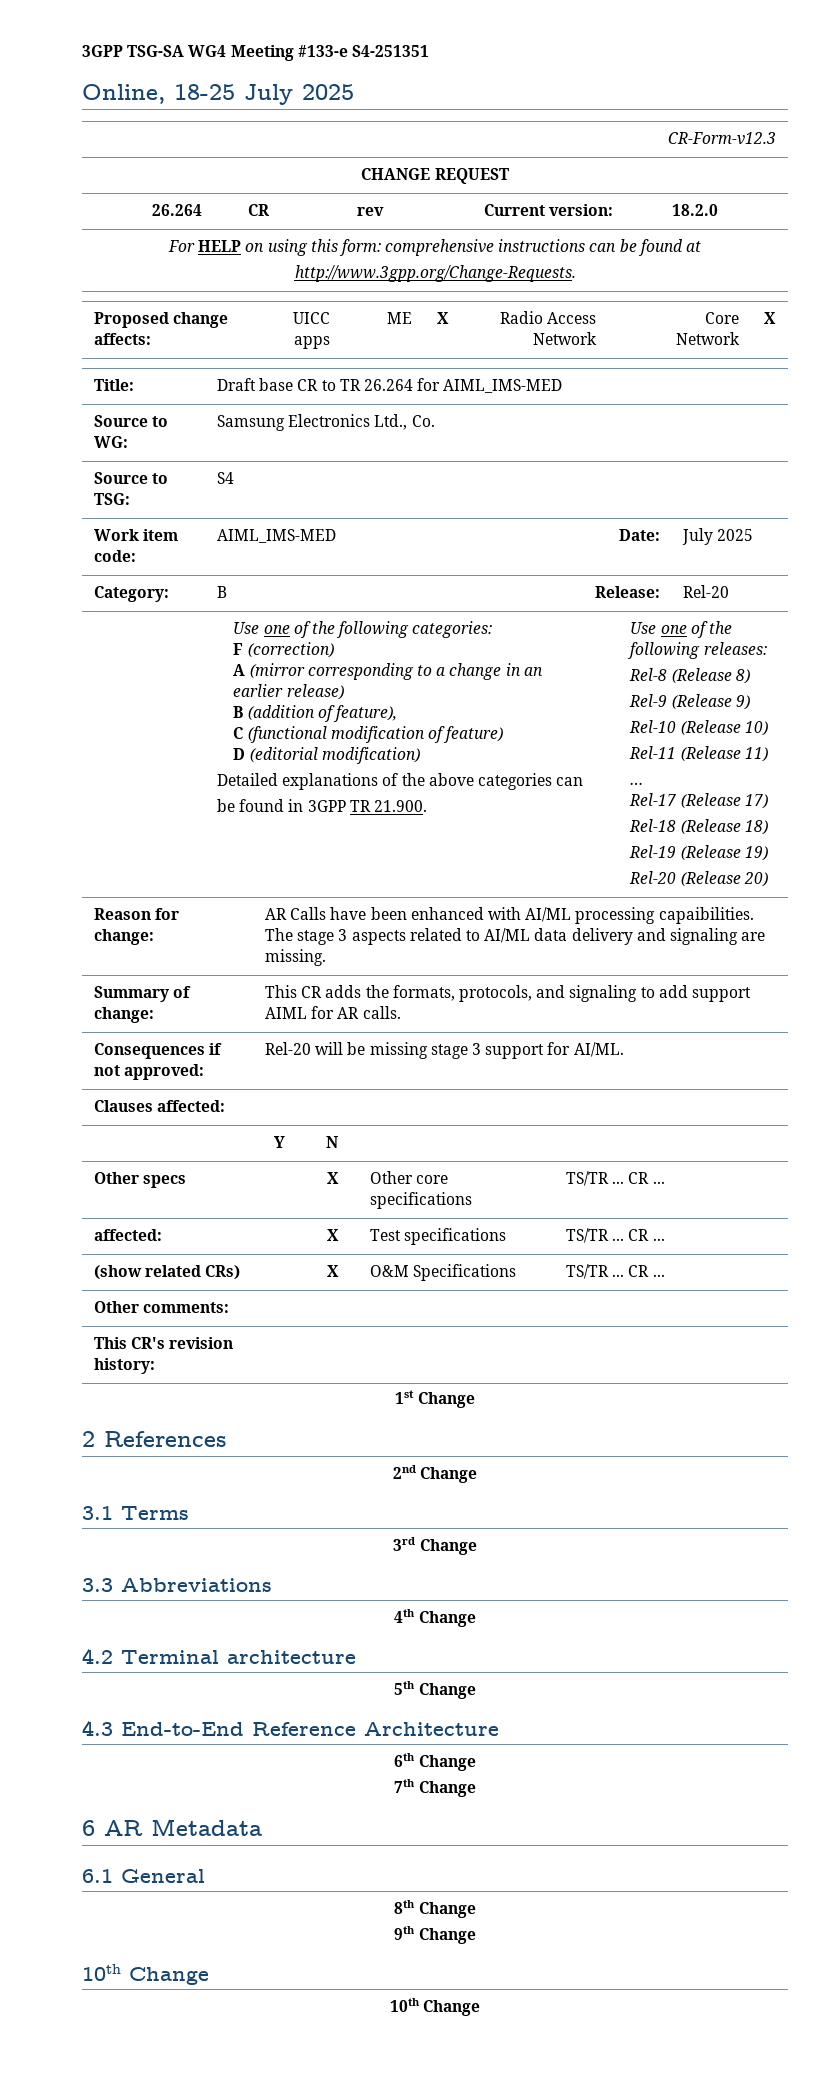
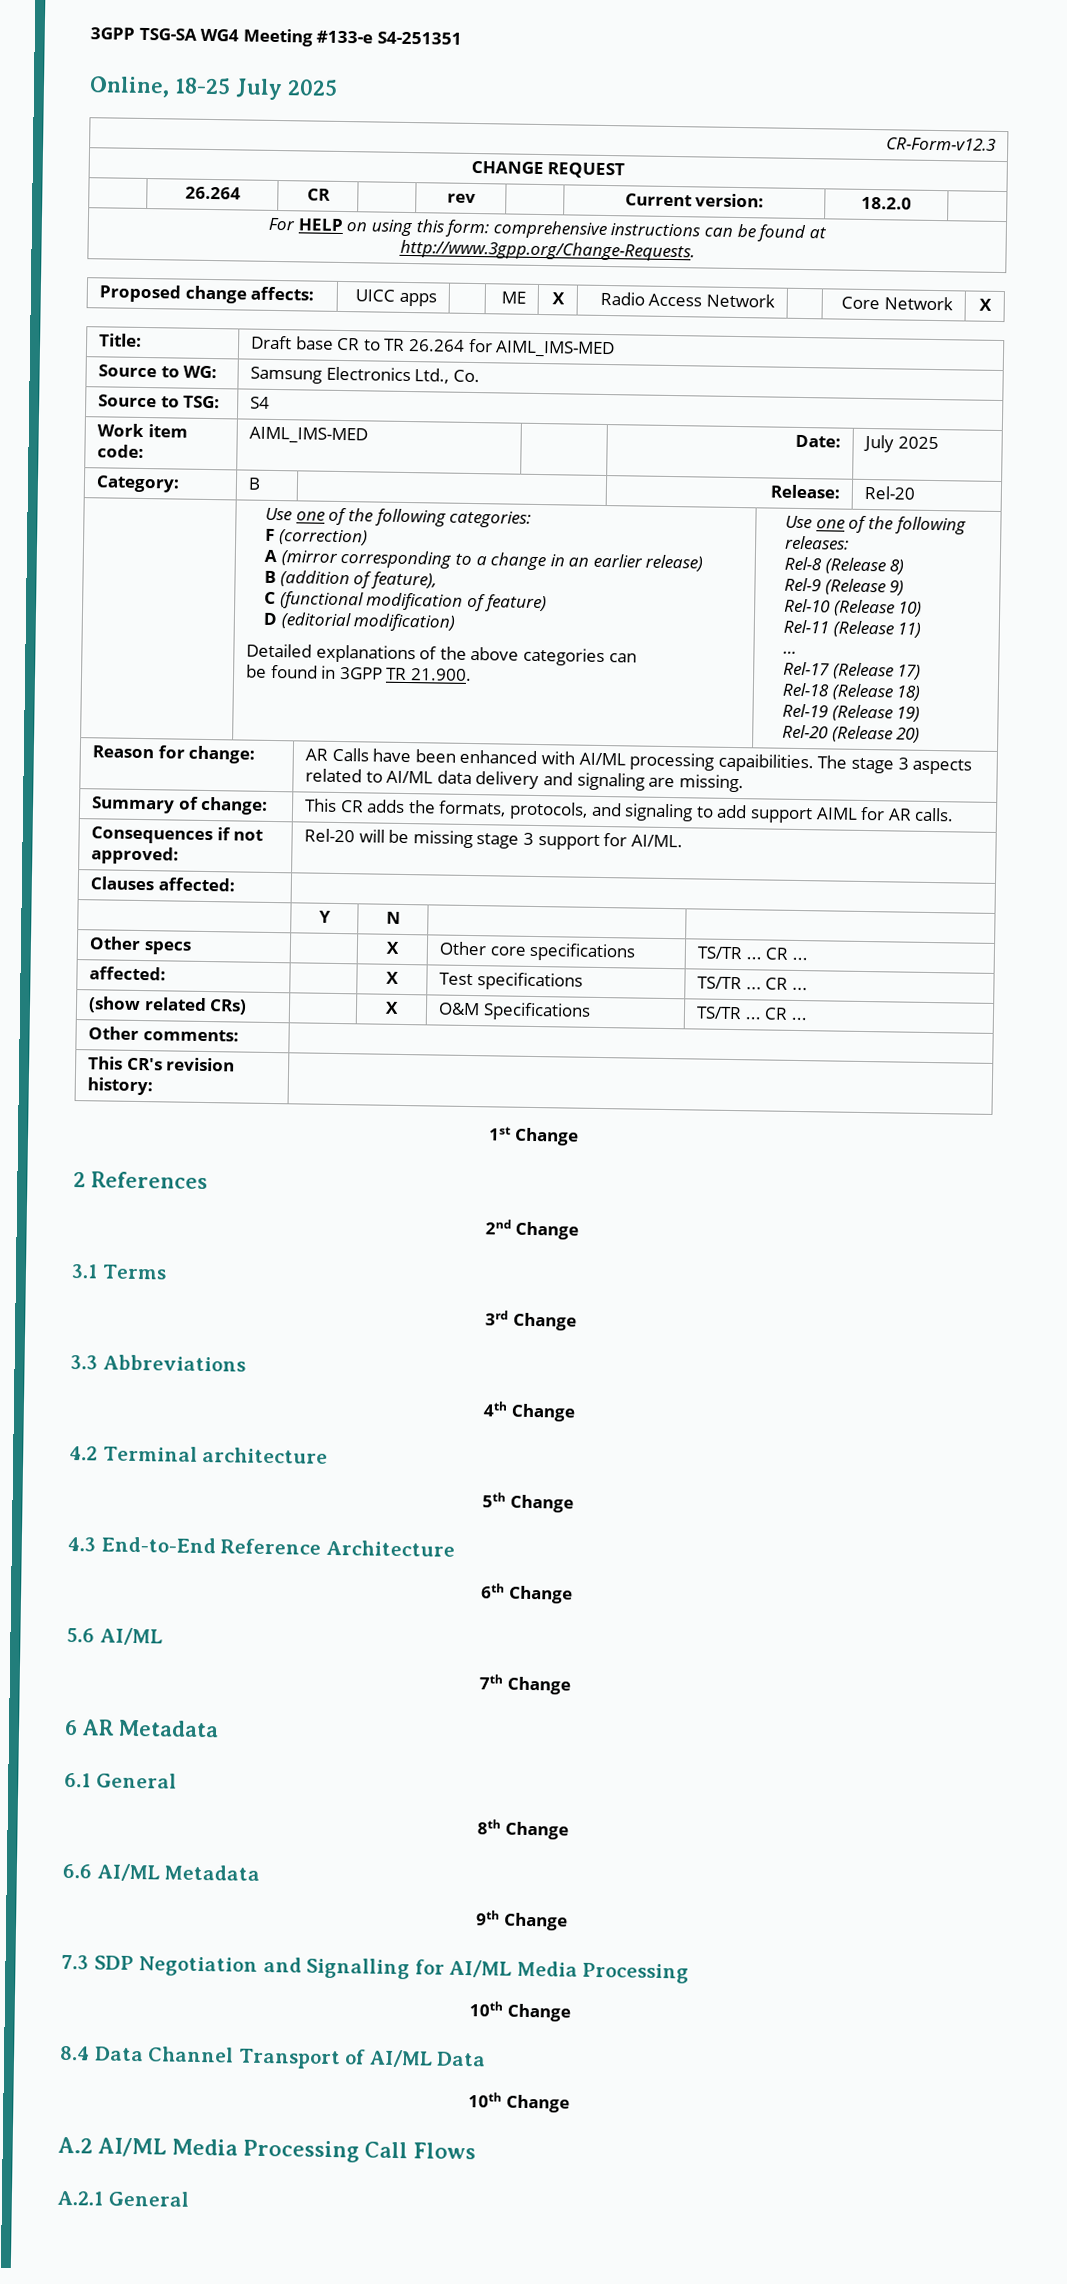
+ 5.6 AI/ML
+ 6.6 AI/ML Metadata
  9th Change
+ 7.3 SDP Negotiation and Signalling for AI/ML Media Processing
  10th Change
+ 8.4 Data Channel Transport of AI/ML Data
  10th Change
+ A.2 AI/ML Media Processing Call Flows
+ A.2.1 General

